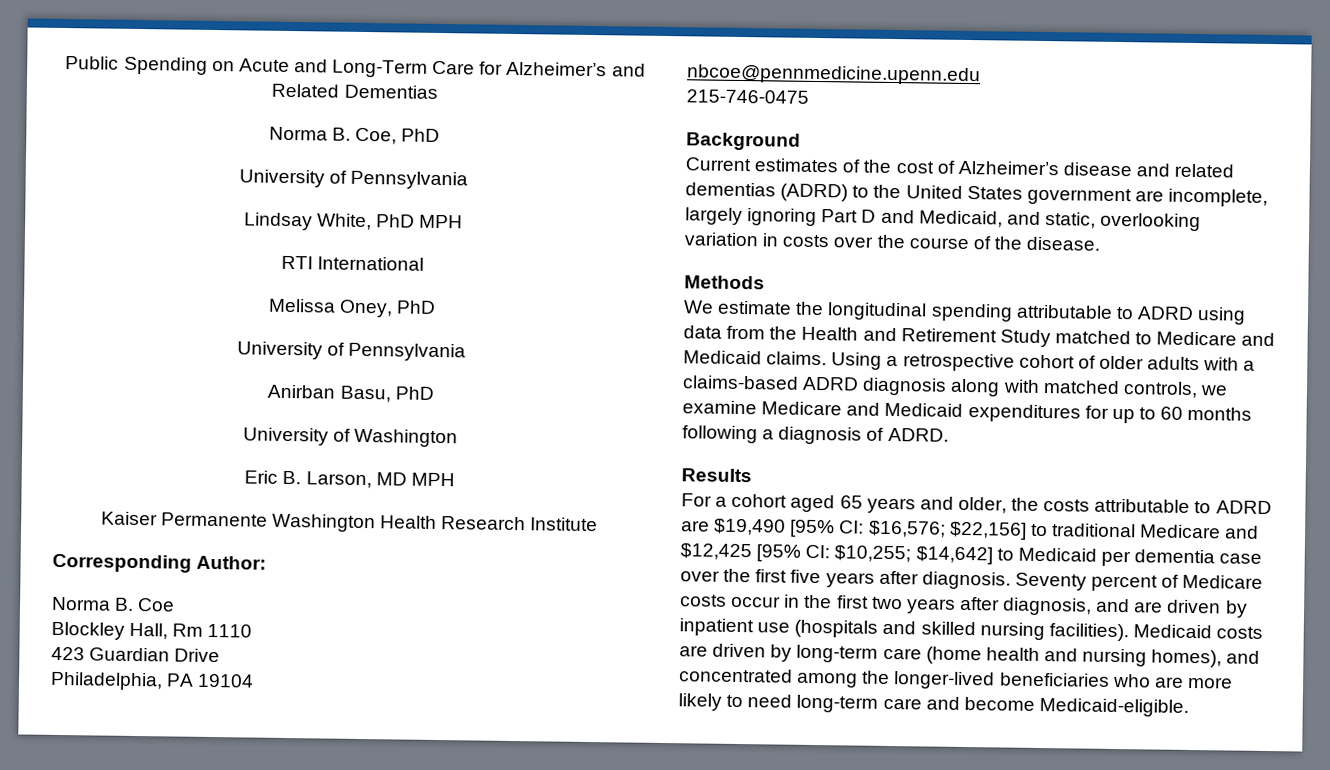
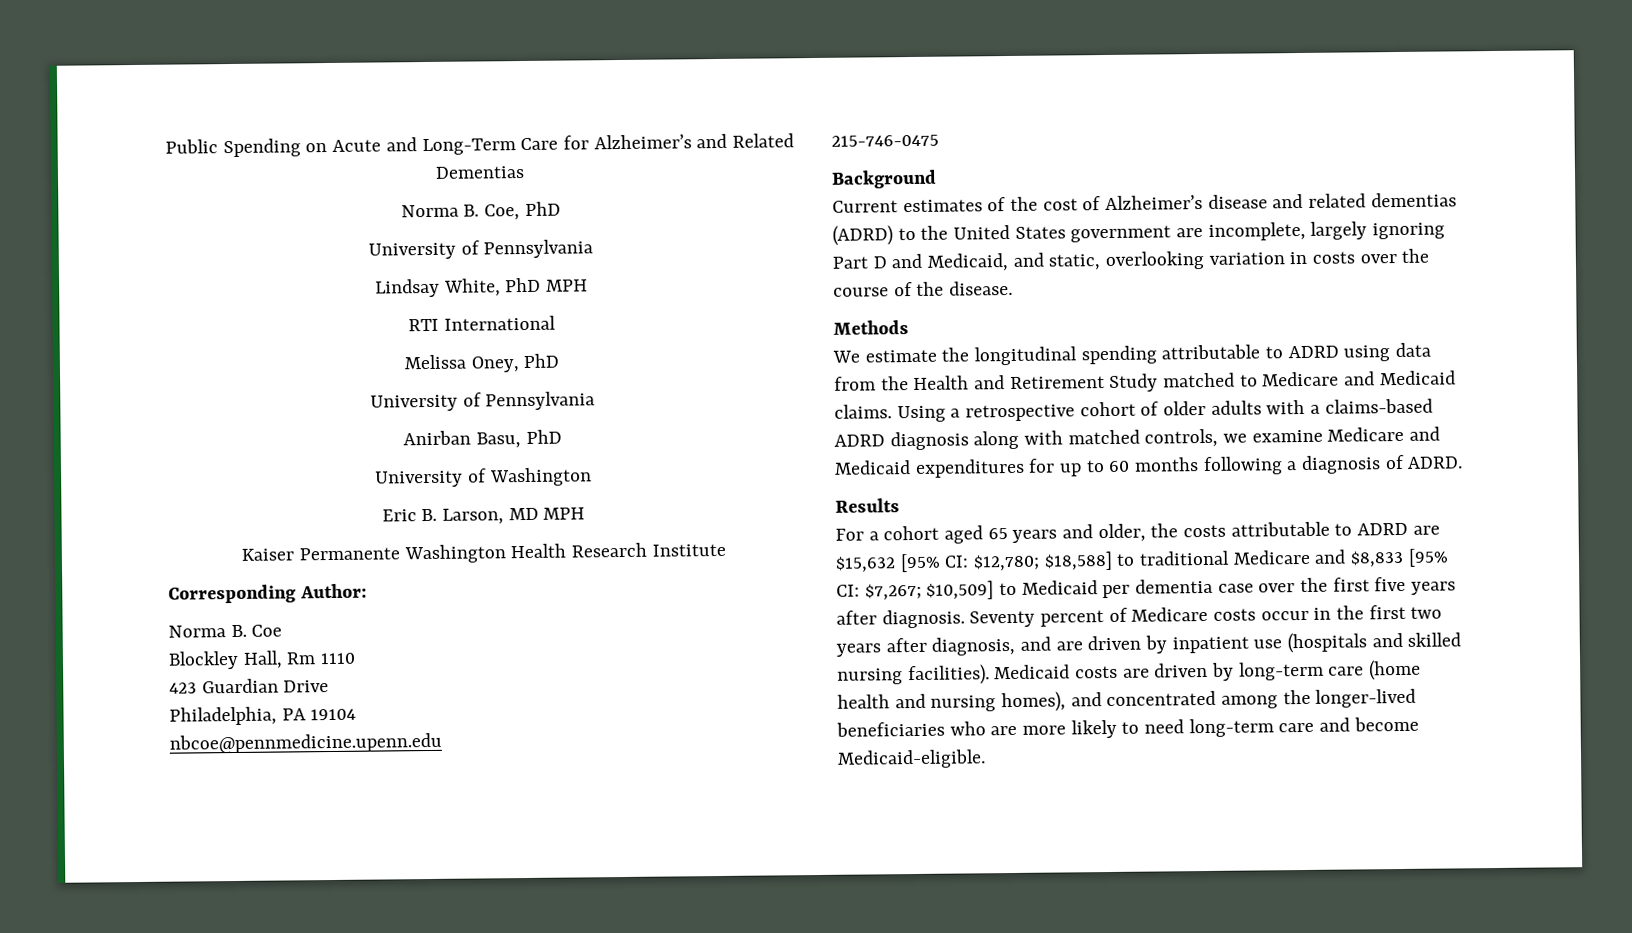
- For a cohort aged 65 years and older, the costs attributable to ADRD are $19,490 [95% CI: $16,576; $22,156] to traditional Medicare and $12,425 [95% CI: $10,255; $14,642] to Medicaid per dementia case over the first five years after diagnosis.
+ For a cohort aged 65 years and older, the costs attributable to ADRD are $15,632 [95% CI: $12,780; $18,588] to traditional Medicare and $8,833 [95% CI: $7,267; $10,509] to Medicaid per dementia case over the first five years after diagnosis.

